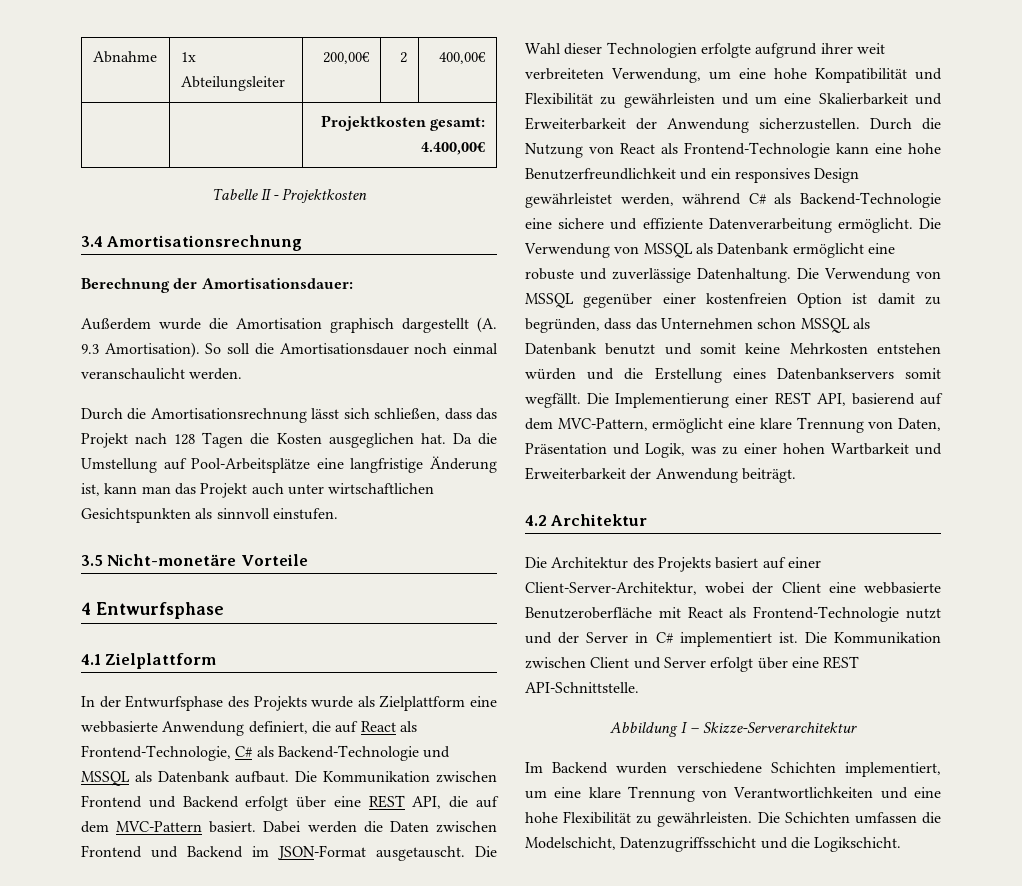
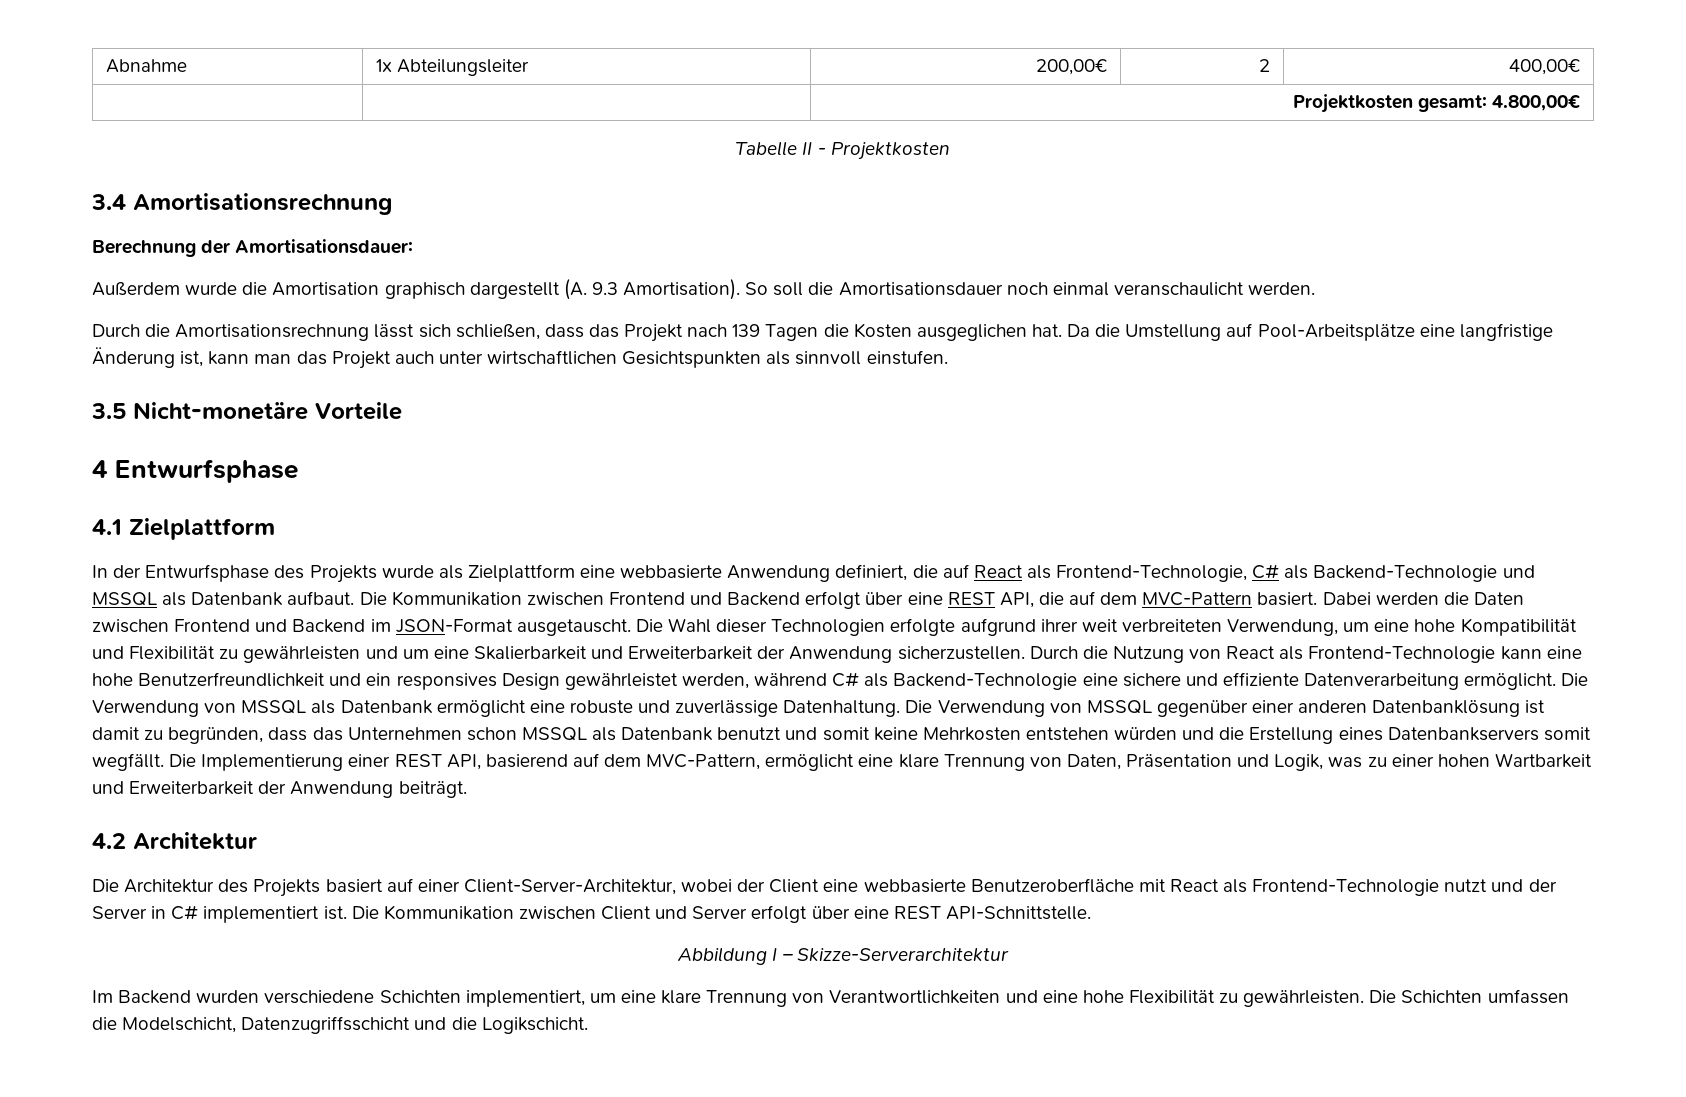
- | | Projektkosten gesamt: 4.400,00€
+ | | Projektkosten gesamt: 4.800,00€
- Durch die Amortisationsrechnung lässt sich schließen, dass das Projekt nach 128 Tagen die Kosten ausgeglichen hat.
+ Durch die Amortisationsrechnung lässt sich schließen, dass das Projekt nach 139 Tagen die Kosten ausgeglichen hat.
- Die Verwendung von MSSQL gegenüber einer kostenfreien Option ist damit zu begründen, dass das Unternehmen schon MSSQL als Datenbank benutzt und somit keine Mehrkosten entstehen würden und die Erstellung eines Datenbankservers somit wegfällt.
+ Die Verwendung von MSSQL gegenüber einer anderen Datenbanklösung ist damit zu begründen, dass das Unternehmen schon MSSQL als Datenbank benutzt und somit keine Mehrkosten entstehen würden und die Erstellung eines Datenbankservers somit wegfällt.

